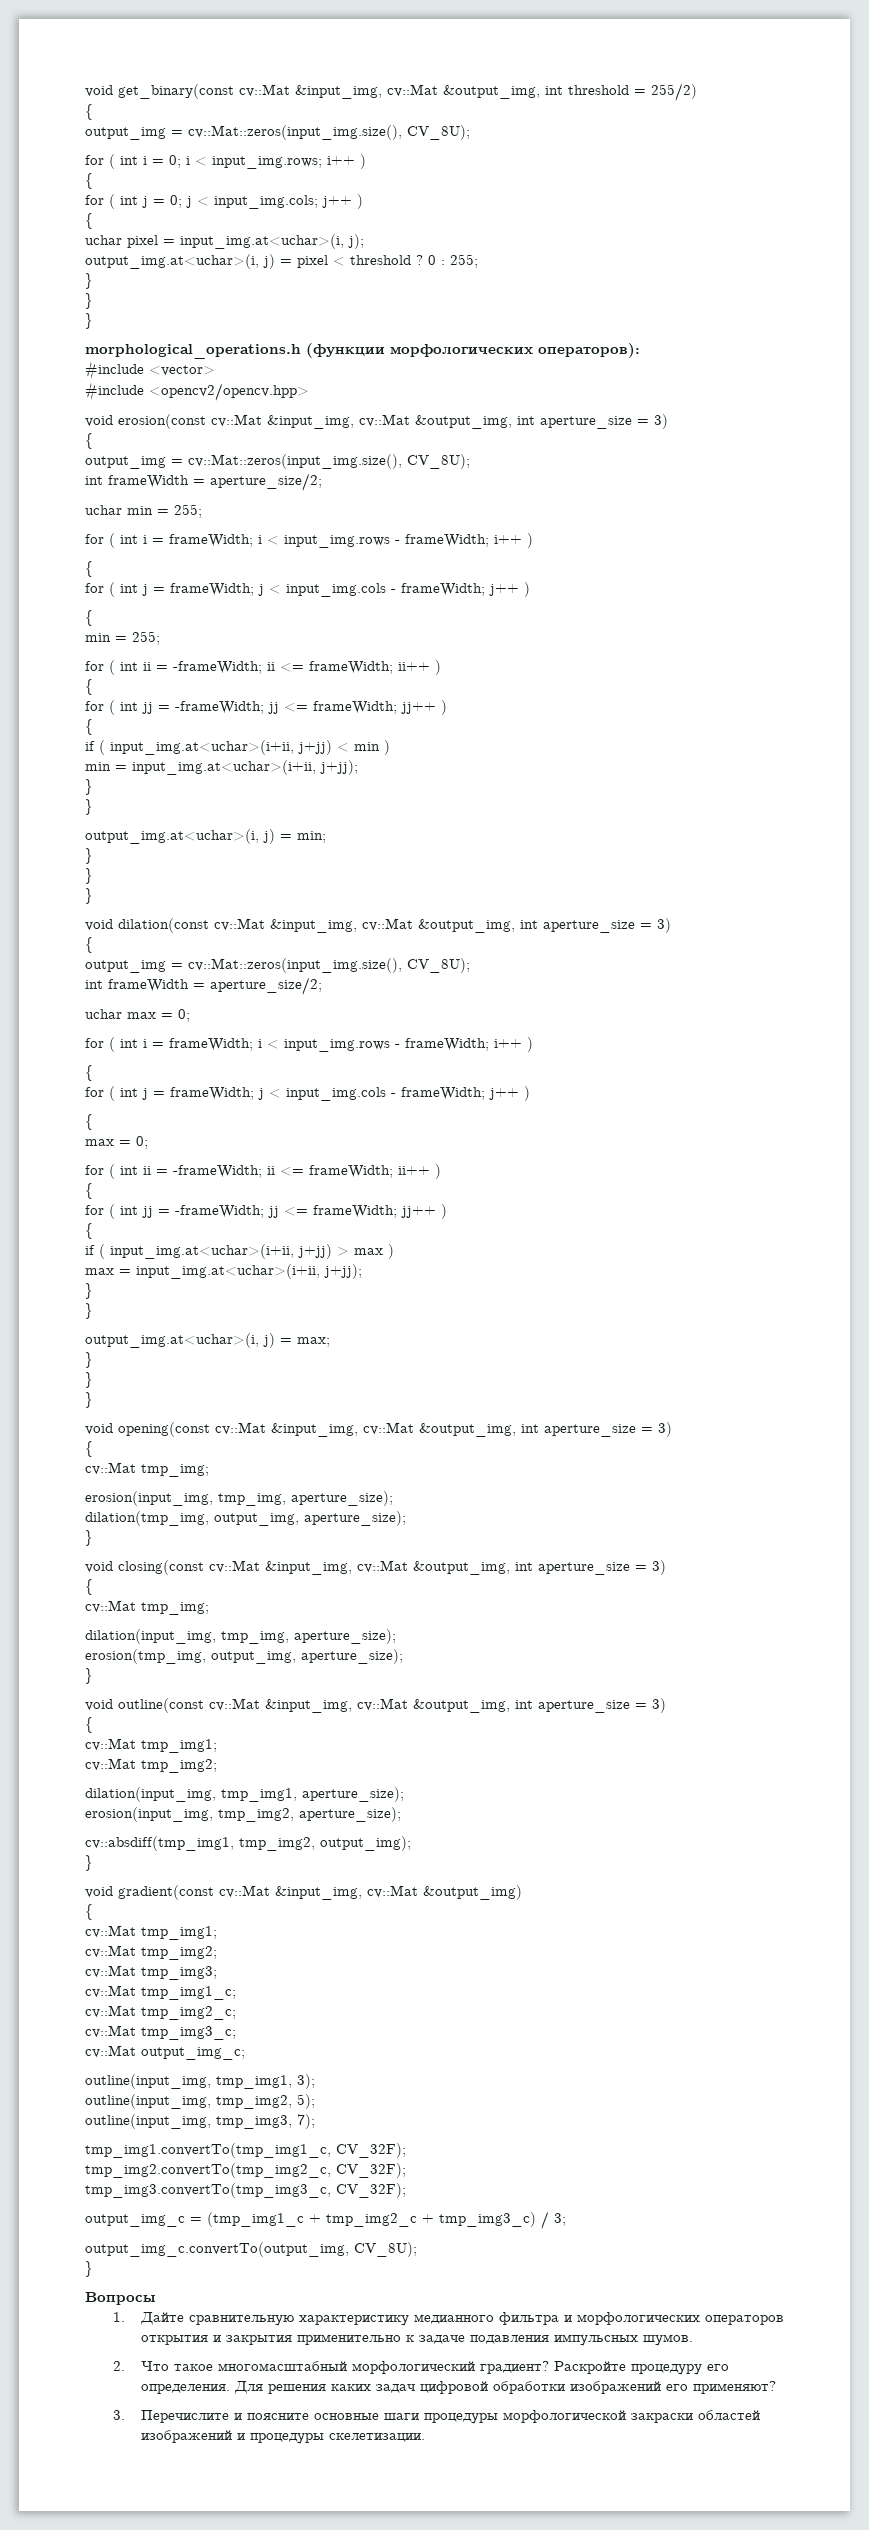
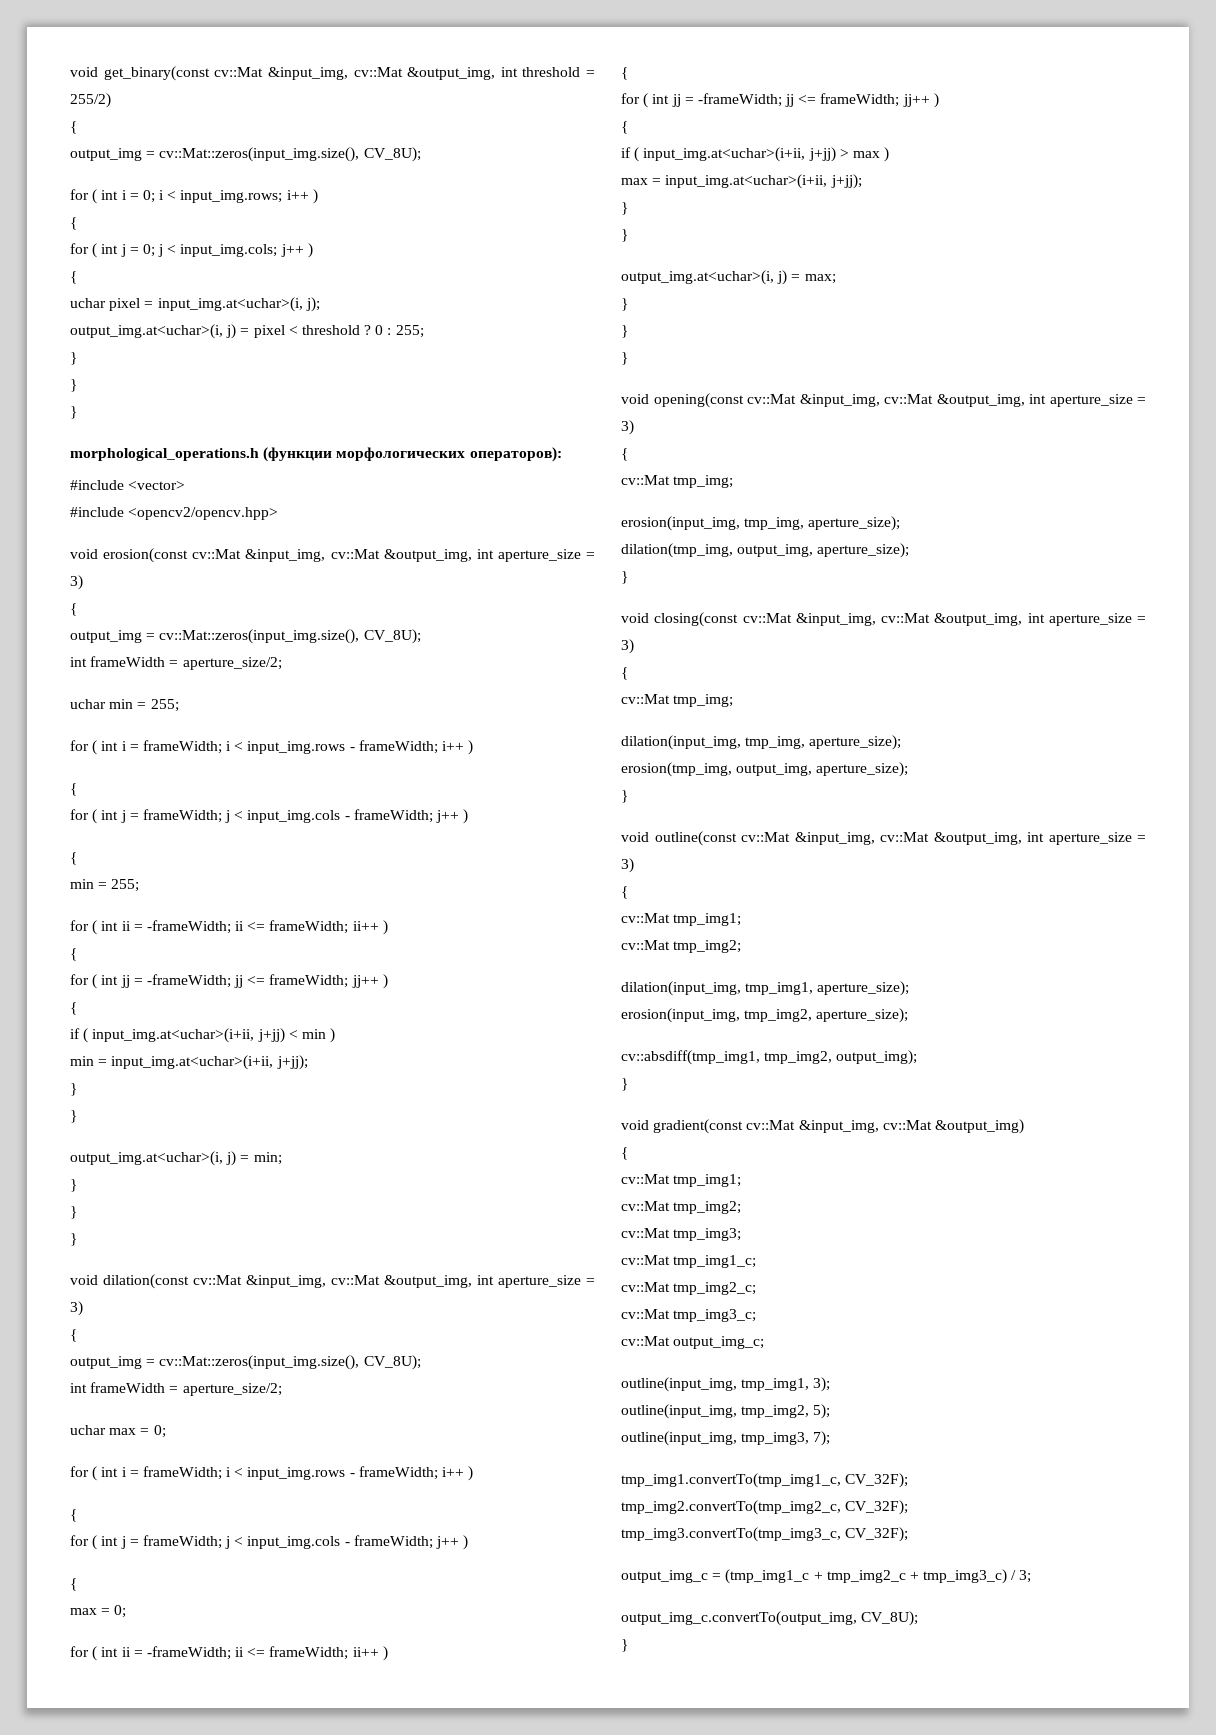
- Вопросы
- 1. Дайте сравнительную характеристику медианного фильтра и морфологических операторов открытия и закрытия применительно к задаче подавления импульсных шумов.
- 2. Что такое многомасштабный морфологический градиент? Раскройте процедуру его определения. Для решения каких задач цифровой обработки изображений его применяют?
- 3. Перечислите и поясните основные шаги процедуры морфологической закраски областей изображений и процедуры скелетизации.

